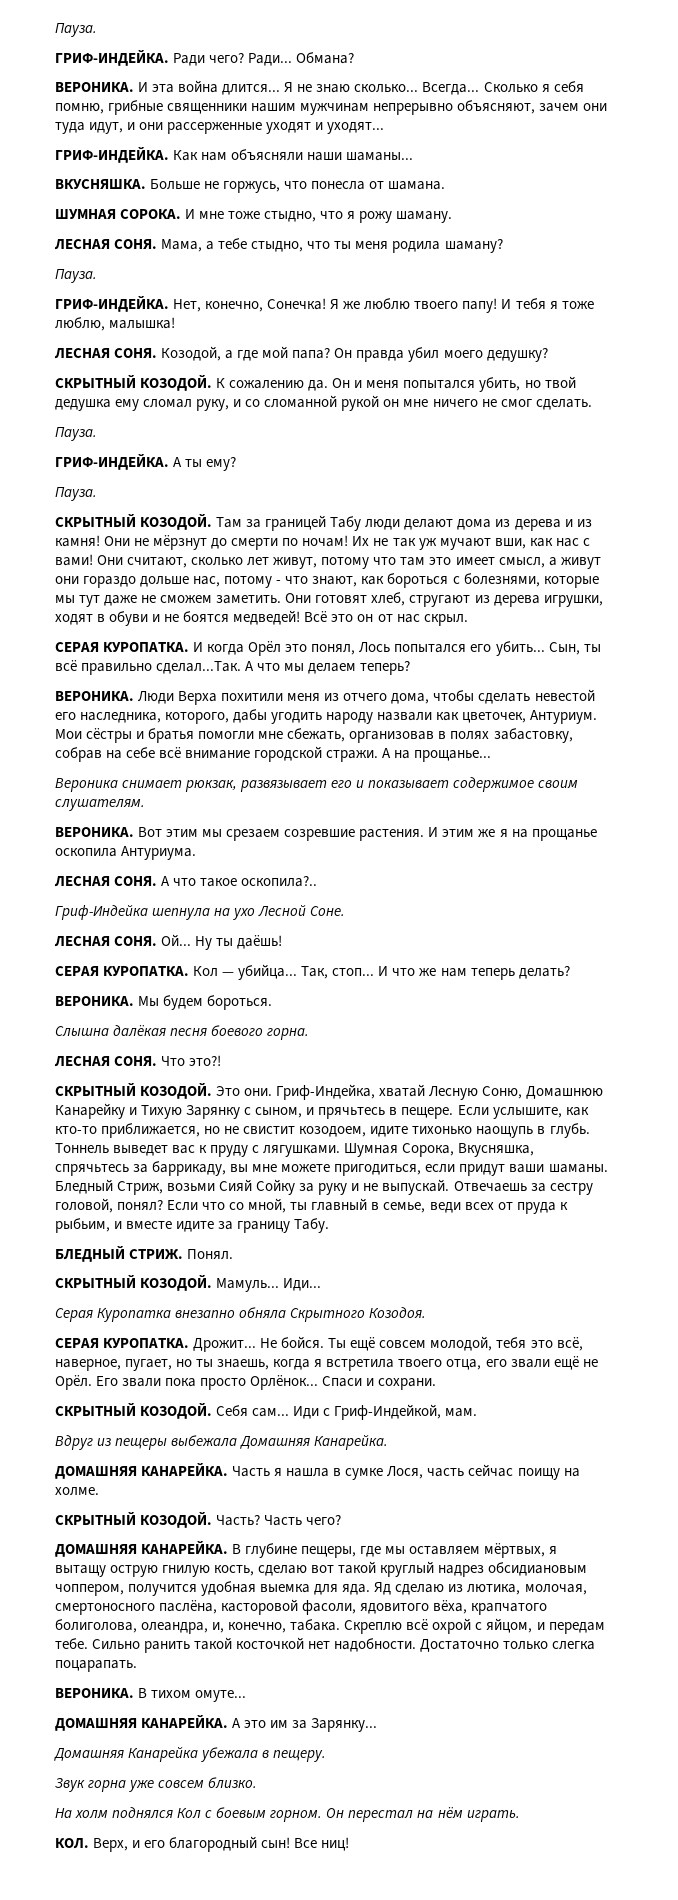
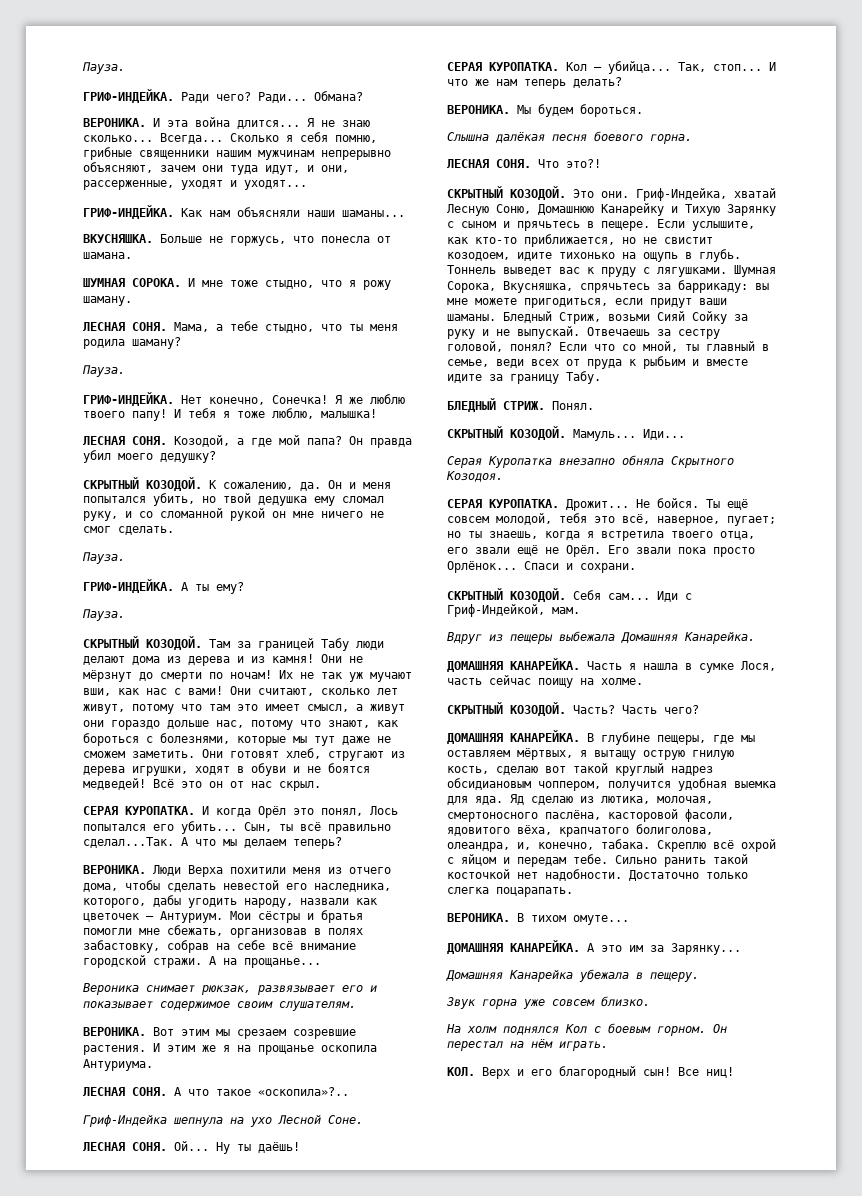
- Сколько я себя помню, грибные священники нашим мужчинам непрерывно объясняют, зачем они туда идут, и они рассерженные уходят и уходят...
+ Сколько я себя помню, грибные священники нашим мужчинам непрерывно объясняют, зачем они туда идут, и они, рассерженные, уходят и уходят...
- Нет, конечно, Сонечка!
+ Нет конечно, Сонечка!
- К сожалению да.
+ К сожалению, да.
- Они считают, сколько лет живут, потому что там это имеет смысл, а живут они гораздо дольше нас, потому - что знают, как бороться с болезнями, которые мы тут даже не сможем заметить.
+ Они считают, сколько лет живут, потому что там это имеет смысл, а живут они гораздо дольше нас, потому что знают, как бороться с болезнями, которые мы тут даже не сможем заметить.
- Люди Верха похитили меня из отчего дома, чтобы сделать невестой его наследника, которого, дабы угодить народу назвали как цветочек, Антуриум.
+ Люди Верха похитили меня из отчего дома, чтобы сделать невестой его наследника, которого, дабы угодить народу, назвали как цветочек — Антуриум.
- А что такое оскопила?..
+ А что такое «оскопила»?..
- Гриф-Индейка, хватай Лесную Соню, Домашнюю Канарейку и Тихую Зарянку с сыном, и прячьтесь в пещере.
+ Гриф-Индейка, хватай Лесную Соню, Домашнюю Канарейку и Тихую Зарянку с сыном и прячьтесь в пещере.
- Если услышите, как кто-то приближается, но не свистит козодоем, идите тихонько наощупь в глубь.
+ Если услышите, как кто-то приближается, но не свистит козодоем, идите тихонько на ощупь в глубь.
- Шумная Сорока, Вкусняшка, спрячьтесь за баррикаду, вы мне можете пригодиться, если придут ваши шаманы.
+ Шумная Сорока, Вкусняшка, спрячьтесь за баррикаду: вы мне можете пригодиться, если придут ваши шаманы.
- Если что со мной, ты главный в семье, веди всех от пруда к рыбьим, и вместе идите за границу Табу.
+ Если что со мной, ты главный в семье, веди всех от пруда к рыбьим и вместе идите за границу Табу.
- Ты ещё совсем молодой, тебя это всё, наверное, пугает, но ты знаешь, когда я встретила твоего отца, его звали ещё не Орёл.
+ Ты ещё совсем молодой, тебя это всё, наверное, пугает; но ты знаешь, когда я встретила твоего отца, его звали ещё не Орёл.
- Скреплю всё охрой с яйцом, и передам тебе.
+ Скреплю всё охрой с яйцом и передам тебе.
- КОЛ. Верх, и его благородный сын!
+ КОЛ. Верх и его благородный сын!

